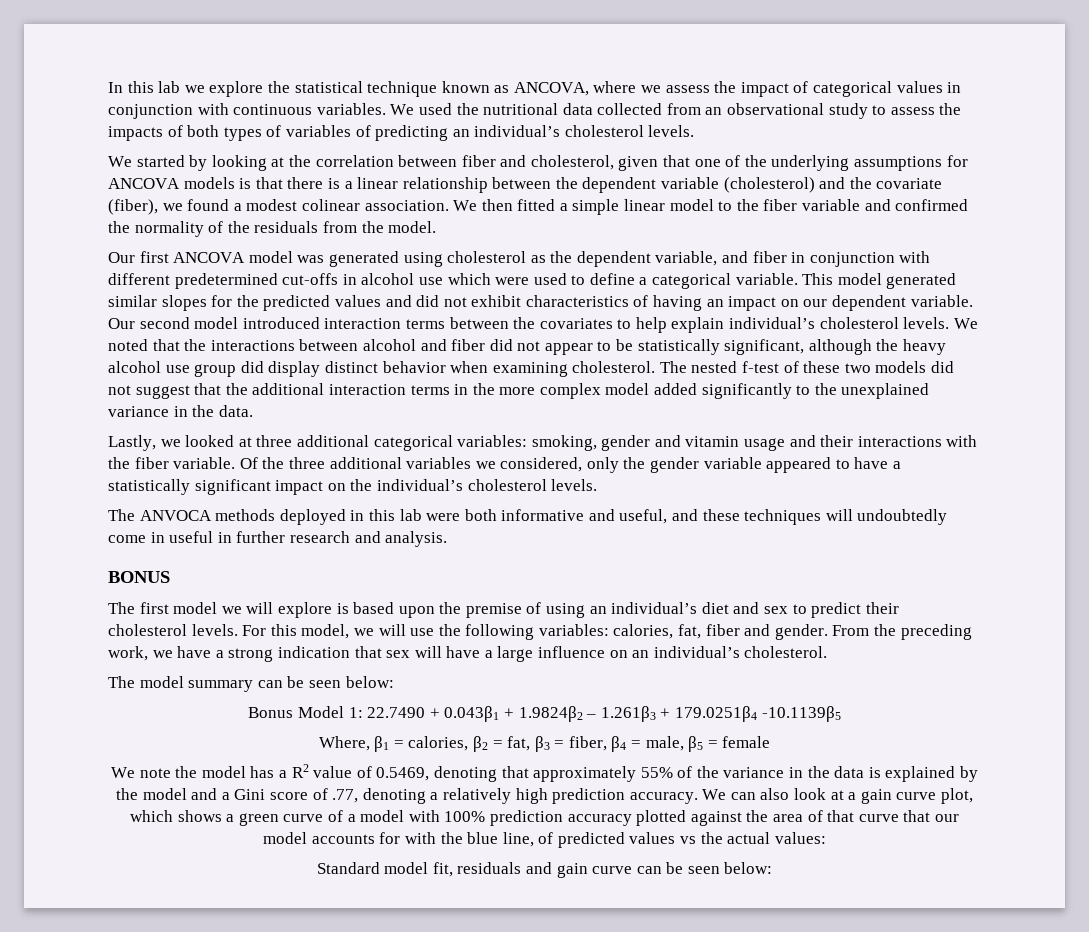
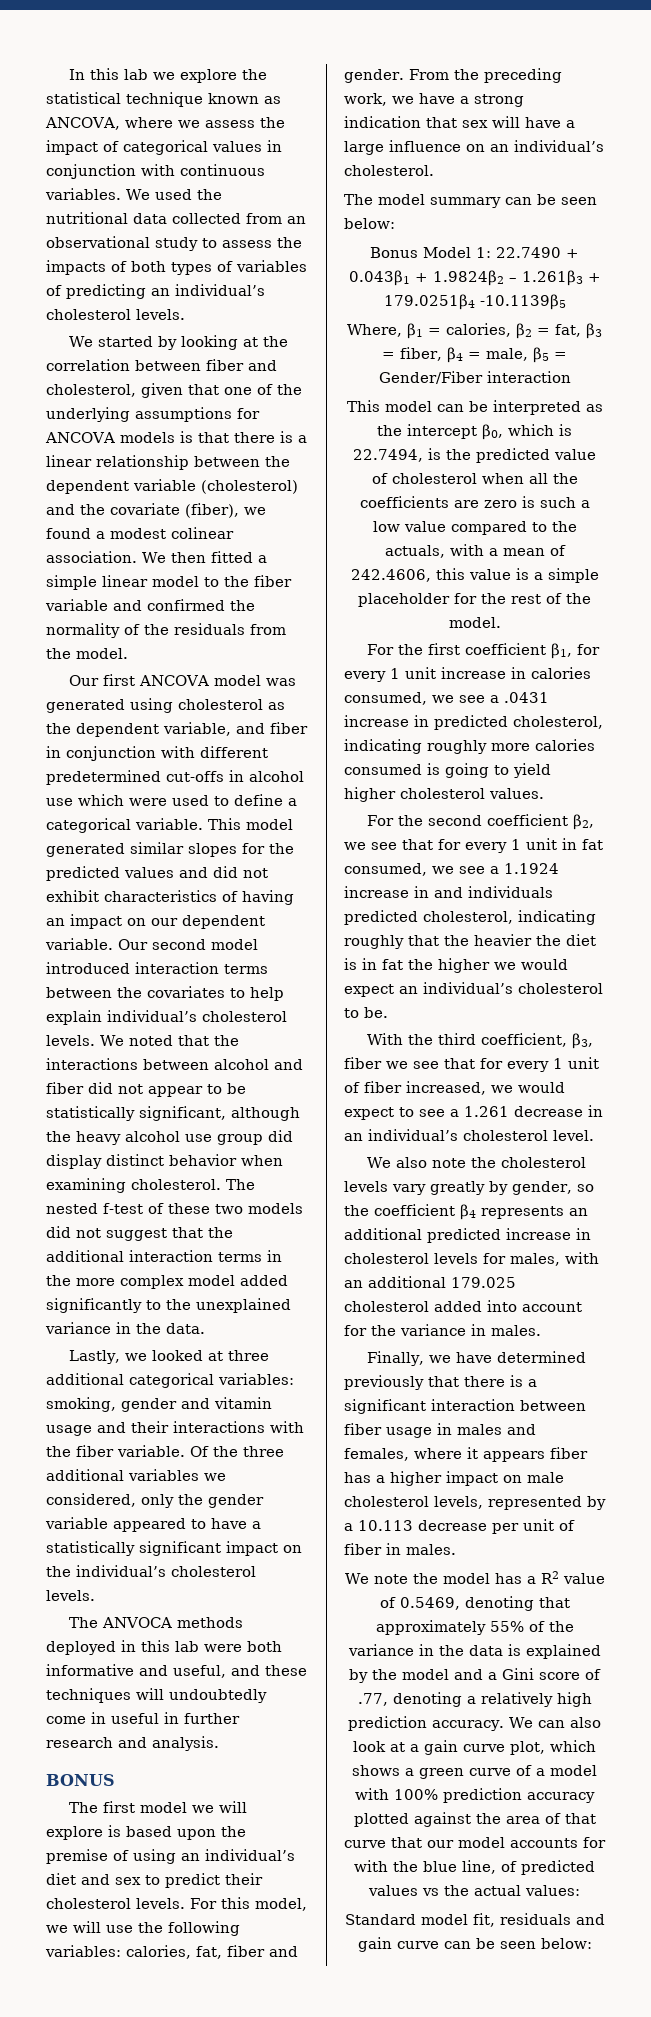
- Where, β1 = calories, β2 = fat, β3 = fiber, β4 = male, β5 = female
+ Where, β1 = calories, β2 = fat, β3 = fiber, β4 = male, β5 = Gender/Fiber interaction
+ This model can be interpreted as the intercept β0, which is 22.7494, is the predicted value of cholesterol when all the coefficients are zero is such a low value compared to the actuals, with a mean of 242.4606, this value is a simple placeholder for the rest of the model.
+ For the first coefficient β1, for every 1 unit increase in calories consumed, we see a .0431 increase in predicted cholesterol, indicating roughly more calories consumed is going to yield higher cholesterol values.
+ For the second coefficient β2, we see that for every 1 unit in fat consumed, we see a 1.1924 increase in and individuals predicted cholesterol, indicating roughly that the heavier the diet is in fat the higher we would expect an individual’s cholesterol to be.
+ With the third coefficient, β3, fiber we see that for every 1 unit of fiber increased, we would expect to see a 1.261 decrease in an individual’s cholesterol level.
+ We also note the cholesterol levels vary greatly by gender, so the coefficient β4 represents an additional predicted increase in cholesterol levels for males, with an additional 179.025 cholesterol added into account for the variance in males.
+ Finally, we have determined previously that there is a significant interaction between fiber usage in males and females, where it appears fiber has a higher impact on male cholesterol levels, represented by a 10.113 decrease per unit of fiber in males.

